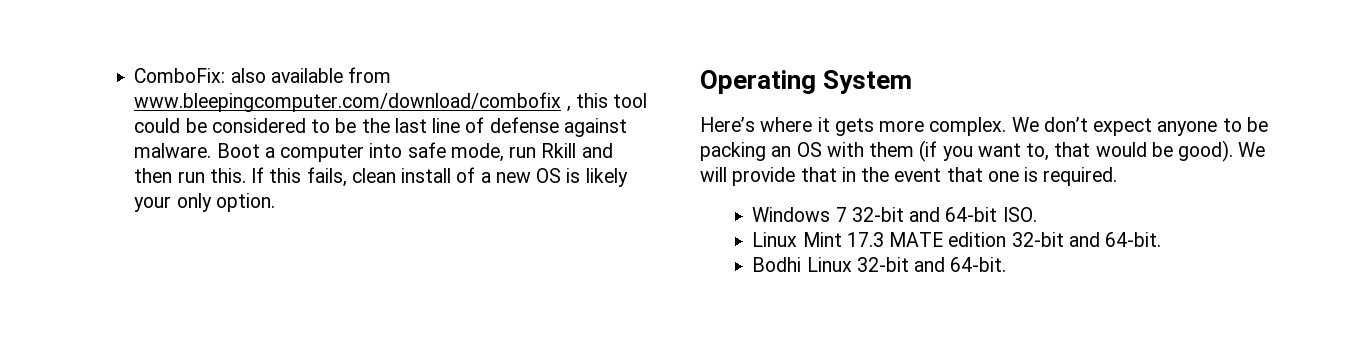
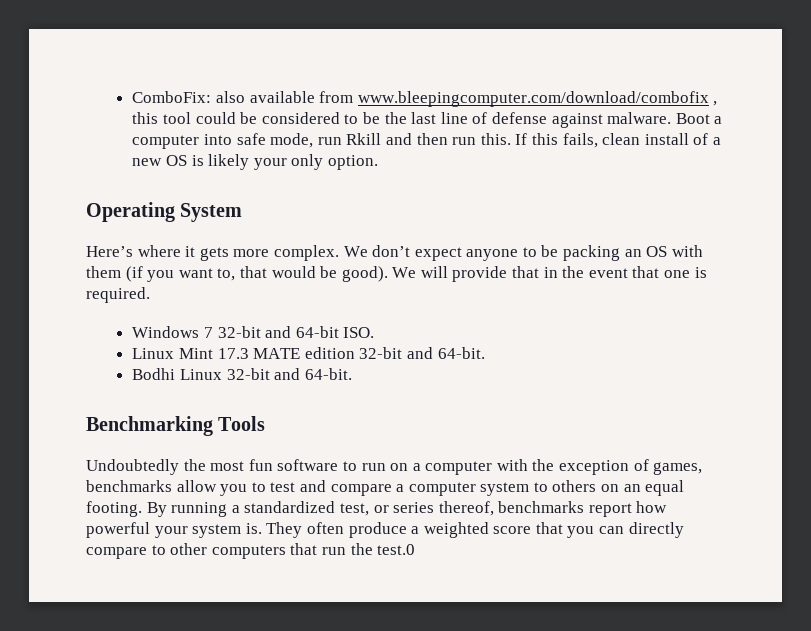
+ Benchmarking Tools
+ Undoubtedly the most fun software to run on a computer with the exception of games, benchmarks allow you to test and compare a computer system to others on an equal footing. By running a standardized test, or series thereof, benchmarks report how powerful your system is. They often produce a weighted score that you can directly compare to other computers that run the test.0

